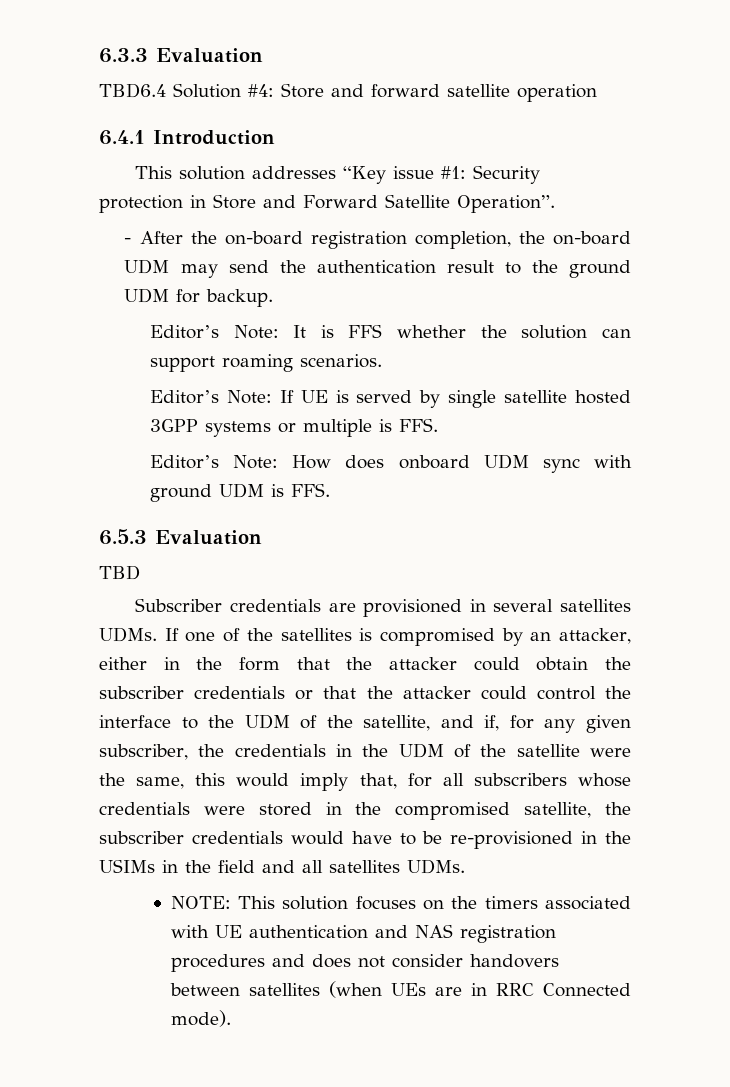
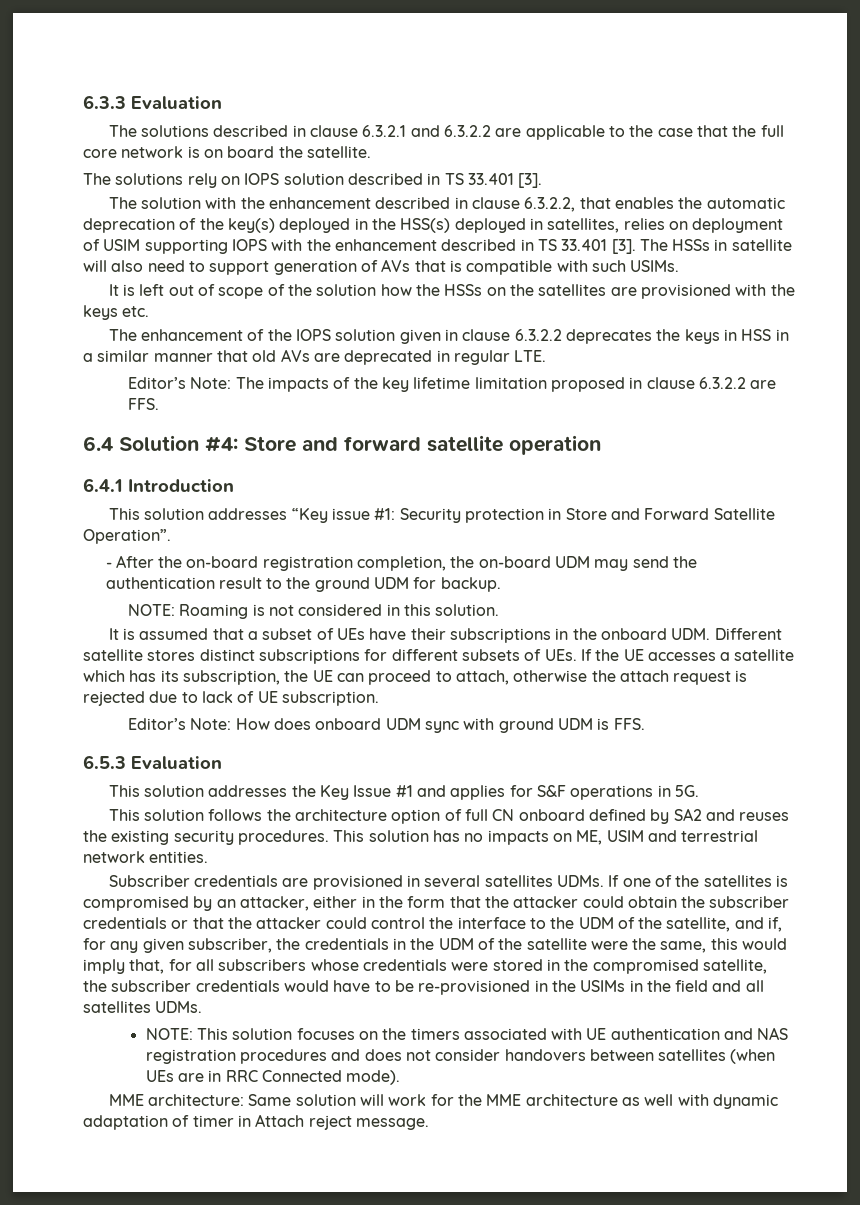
- TBD6.4 Solution #4: Store and forward satellite operation
+ The solutions described in clause 6.3.2.1 and 6.3.2.2 are applicable to the case that the full core network is on board the satellite.
+ The solutions rely on IOPS solution described in TS 33.401 [3].
+ The solution with the enhancement described in clause 6.3.2.2, that enables the automatic deprecation of the key(s) deployed in the HSS(s) deployed in satellites, relies on deployment of USIM supporting IOPS with the enhancement described in TS 33.401 [3]. The HSSs in satellite will also need to support generation of AVs that is compatible with such USIMs.
+ It is left out of scope of the solution how the HSSs on the satellites are provisioned with the keys etc.
+ The enhancement of the IOPS solution given in clause 6.3.2.2 deprecates the keys in HSS in a similar manner that old AVs are deprecated in regular LTE.
+ Editor’s Note: The impacts of the key lifetime limitation proposed in clause 6.3.2.2 are FFS.
+ 6.4 Solution #4: Store and forward satellite operation
- Editor’s Note: It is FFS whether the solution can support roaming scenarios.
- Editor’s Note: If UE is served by single satellite hosted 3GPP systems or multiple is FFS.
+ NOTE: Roaming is not considered in this solution.
+ It is assumed that a subset of UEs have their subscriptions in the onboard UDM. Different satellite stores distinct subscriptions for different subsets of UEs. If the UE accesses a satellite which has its subscription, the UE can proceed to attach, otherwise the attach request is rejected due to lack of UE subscription.
- TBD
+ This solution addresses the Key Issue #1 and applies for S&F operations in 5G.
+ This solution follows the architecture option of full CN onboard defined by SA2 and reuses the existing security procedures. This solution has no impacts on ME, USIM and terrestrial network entities.
+ MME architecture: Same solution will work for the MME architecture as well with dynamic adaptation of timer in Attach reject message.

